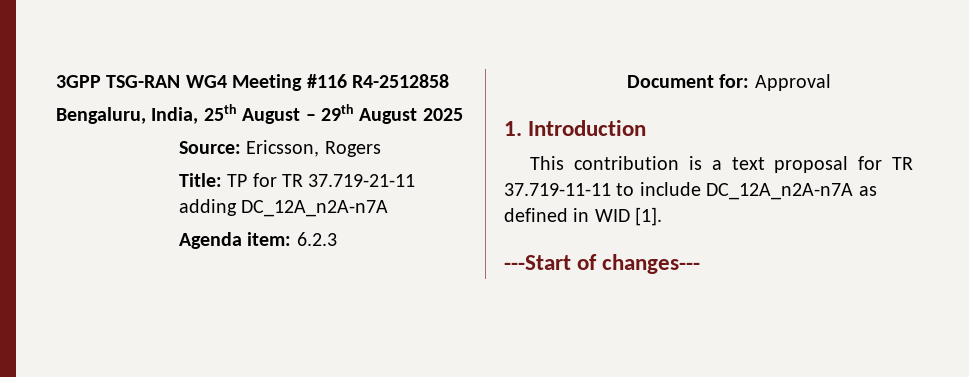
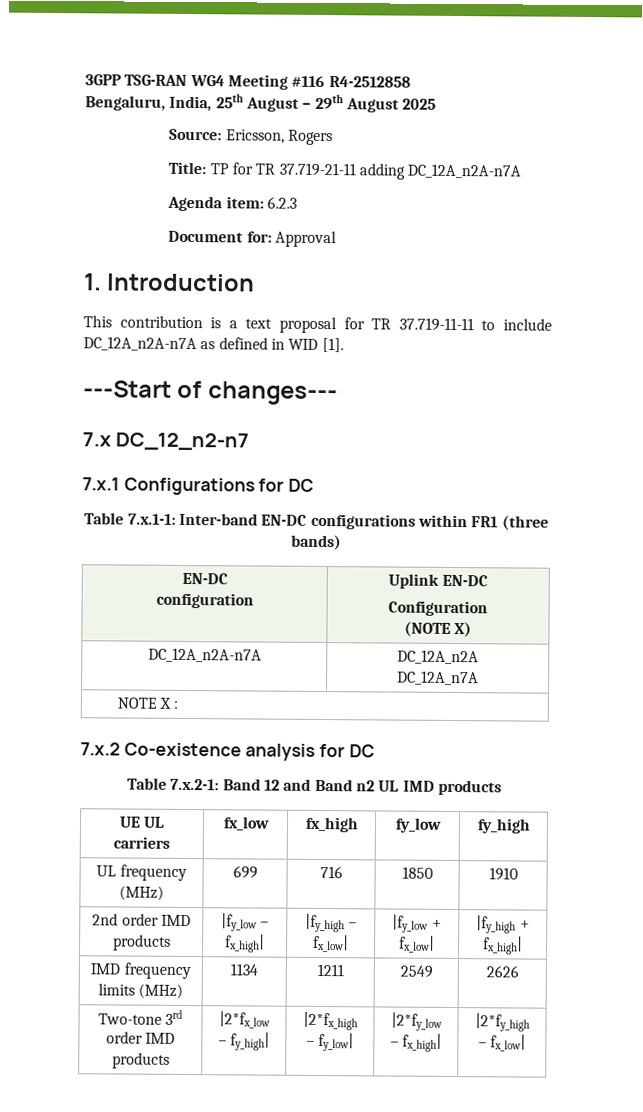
+ 7.x DC_12_n2-n7
+ 7.x.1 Configurations for DC
+ Table 7.x.1-1: Inter-band EN-DC configurations within FR1 (three bands)
+ EN-DC
+ configuration | Uplink EN-DC
+ Configuration
+ (NOTE X)
+ DC_12A_n2A-n7A | DC_12A_n2A
+ DC_12A_n7A
+ NOTE X :
+ 7.x.2 Co-existence analysis for DC
+ Table 7.x.2-1: Band 12 and Band n2 UL IMD products
+ UE UL carriers | fx_low | fx_high | fy_low | fy_high
+ UL frequency (MHz) | 699 | 716 | 1850 | 1910
+ 2nd order IMD products | |fy_low – fx_high| | |fy_high – fx_low| | |fy_low + fx_low| | |fy_high + fx_high|
+ IMD frequency limits (MHz) | 1134 | 1211 | 2549 | 2626
+ Two-tone 3rd order IMD products | |2*fx_low – fy_high| | |2*fx_high – fy_low| | |2*fy_low – fx_high| | |2*fy_high – fx_low|

